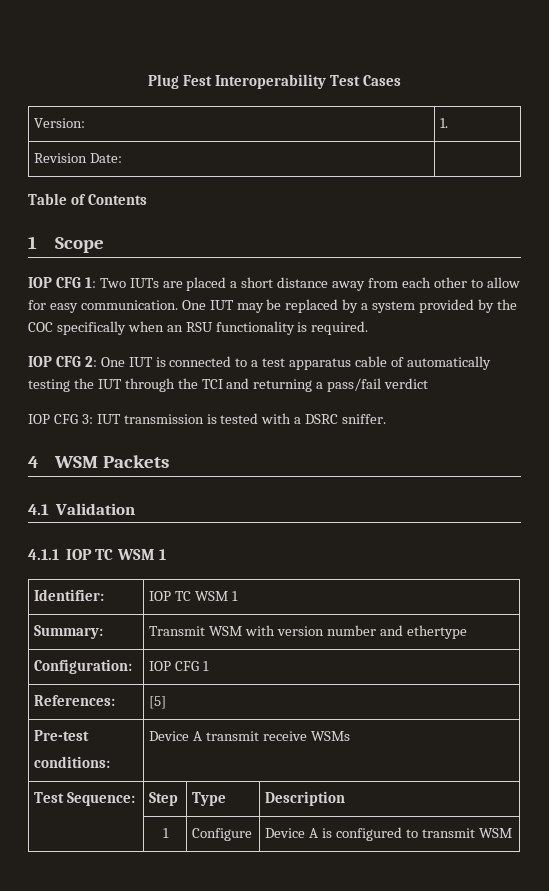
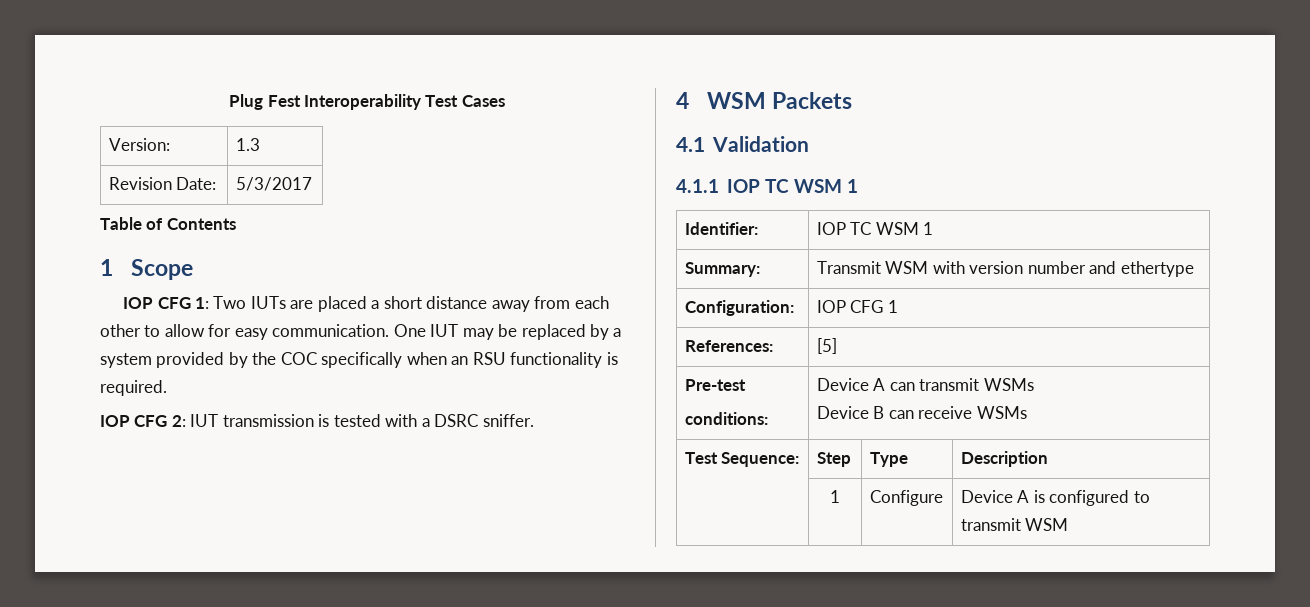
- Version: | 1.
+ Version: | 1.3
- Revision Date: |
+ Revision Date: | 5/3/2017
- IOP CFG 2: One IUT is connected to a test apparatus cable of automatically testing the IUT through the TCI and returning a pass/fail verdict
- IOP CFG 3: IUT transmission is tested with a DSRC sniffer.
+ IOP CFG 2: IUT transmission is tested with a DSRC sniffer.
  Pre-test
- conditions: | Device A transmit receive WSMs
+ conditions: | Device A can transmit WSMs
+ Device B can receive WSMs

